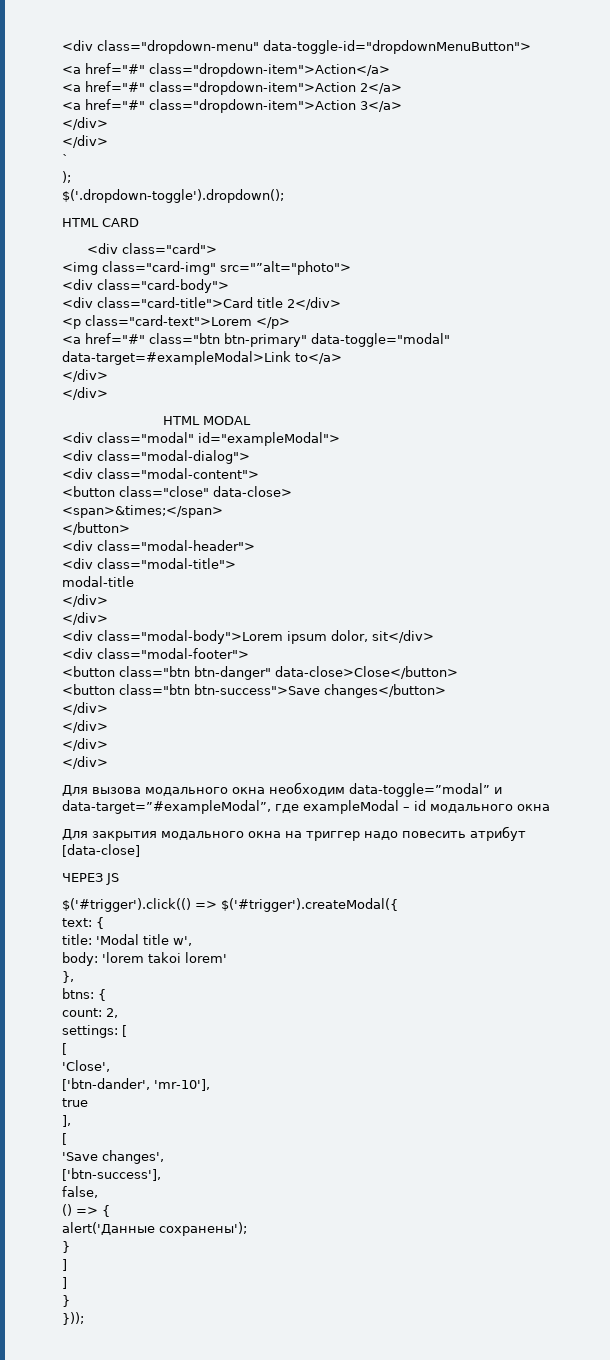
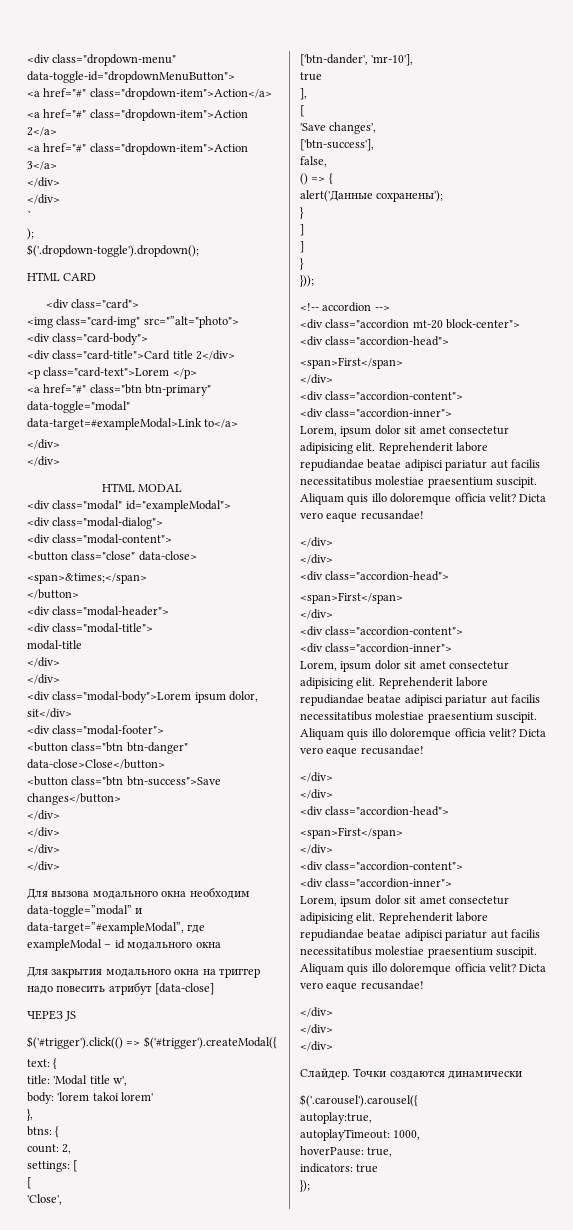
+ <!-- accordion -->
+ <div class="accordion mt-20 block-center">
+ <div class="accordion-head">
+ <span>First</span>
+ </div>
+ <div class="accordion-content">
+ <div class="accordion-inner">
+ Lorem, ipsum dolor sit amet consectetur adipisicing elit. Reprehenderit labore repudiandae beatae adipisci pariatur aut facilis necessitatibus molestiae praesentium suscipit. Aliquam quis illo doloremque officia velit? Dicta vero eaque recusandae!
+ </div>
+ </div>
+ <div class="accordion-head">
+ <span>First</span>
+ </div>
+ <div class="accordion-content">
+ <div class="accordion-inner">
+ Lorem, ipsum dolor sit amet consectetur adipisicing elit. Reprehenderit labore repudiandae beatae adipisci pariatur aut facilis necessitatibus molestiae praesentium suscipit. Aliquam quis illo doloremque officia velit? Dicta vero eaque recusandae!
+ </div>
+ </div>
+ <div class="accordion-head">
+ <span>First</span>
+ </div>
+ <div class="accordion-content">
+ <div class="accordion-inner">
+ Lorem, ipsum dolor sit amet consectetur adipisicing elit. Reprehenderit labore repudiandae beatae adipisci pariatur aut facilis necessitatibus molestiae praesentium suscipit. Aliquam quis illo doloremque officia velit? Dicta vero eaque recusandae!
+ </div>
+ </div>
+ </div>
+ Слайдер. Точки создаются динамически
+ $('.carousel').carousel({
+ autoplay:true,
+ autoplayTimeout: 1000,
+ hoverPause: true,
+ indicators: true
+ });

